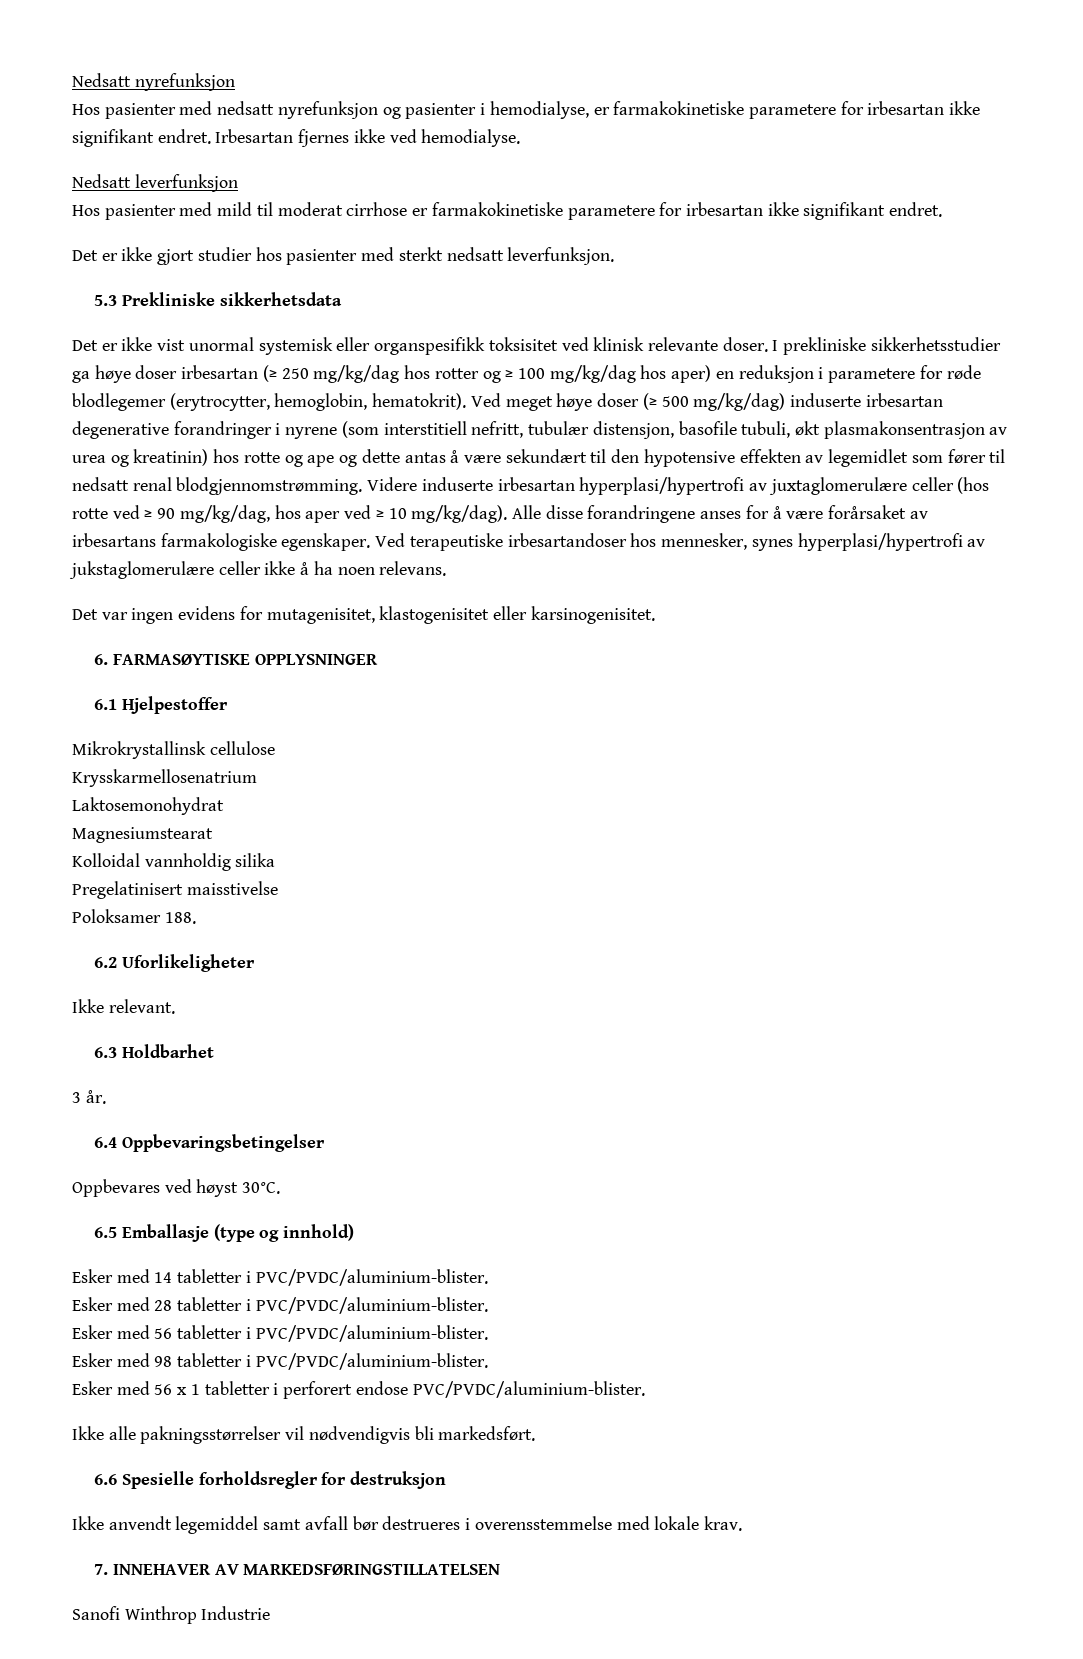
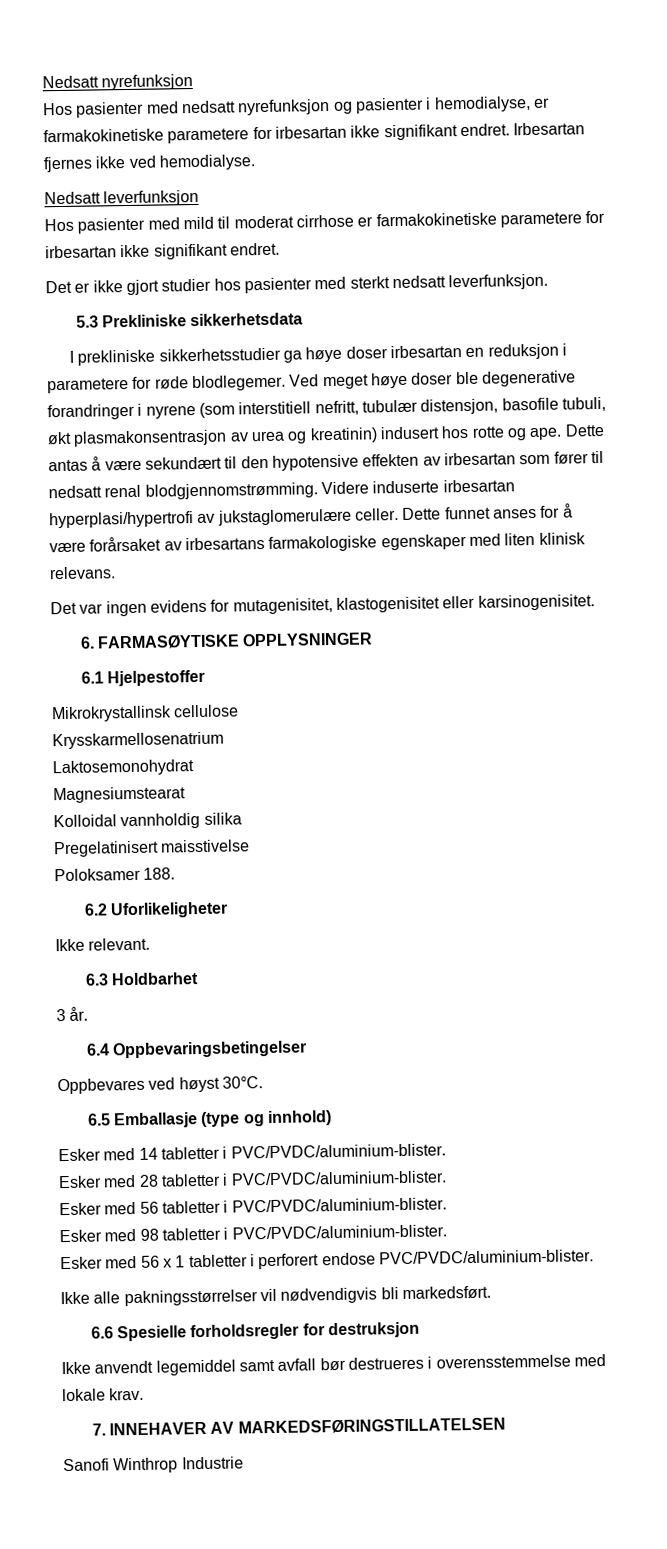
- Det er ikke vist unormal systemisk eller organspesifikk toksisitet ved klinisk relevante doser. I prekliniske sikkerhetsstudier ga høye doser irbesartan (≥ 250 mg/kg/dag hos rotter og ≥ 100 mg/kg/dag hos aper) en reduksjon i parametere for røde blodlegemer (erytrocytter, hemoglobin, hematokrit). Ved meget høye doser (≥ 500 mg/kg/dag) induserte irbesartan degenerative forandringer i nyrene (som interstitiell nefritt, tubulær distensjon, basofile tubuli, økt plasmakonsentrasjon av urea og kreatinin) hos rotte og ape og dette antas å være sekundært til den hypotensive effekten av legemidlet som fører til nedsatt renal blodgjennomstrømming.
+ I prekliniske sikkerhetsstudier ga høye doser irbesartan en reduksjon i parametere for røde blodlegemer. Ved meget høye doser ble degenerative forandringer i nyrene (som interstitiell nefritt, tubulær distensjon, basofile tubuli, økt plasmakonsentrasjon av urea og kreatinin) indusert hos rotte og ape. Dette antas å være sekundært til den hypotensive effekten av irbesartan som fører til nedsatt renal blodgjennomstrømming.
- Videre induserte irbesartan hyperplasi/hypertrofi av juxtaglomerulære celler (hos rotte ved ≥ 90 mg/kg/dag, hos aper ved ≥ 10 mg/kg/dag). Alle disse forandringene anses for å være forårsaket av irbesartans farmakologiske egenskaper. Ved terapeutiske irbesartandoser hos mennesker, synes hyperplasi/hypertrofi av jukstaglomerulære celler ikke å ha noen relevans.
+ Videre induserte irbesartan hyperplasi/hypertrofi av jukstaglomerulære celler. Dette funnet anses for å være forårsaket av irbesartans farmakologiske egenskaper med liten klinisk relevans.

